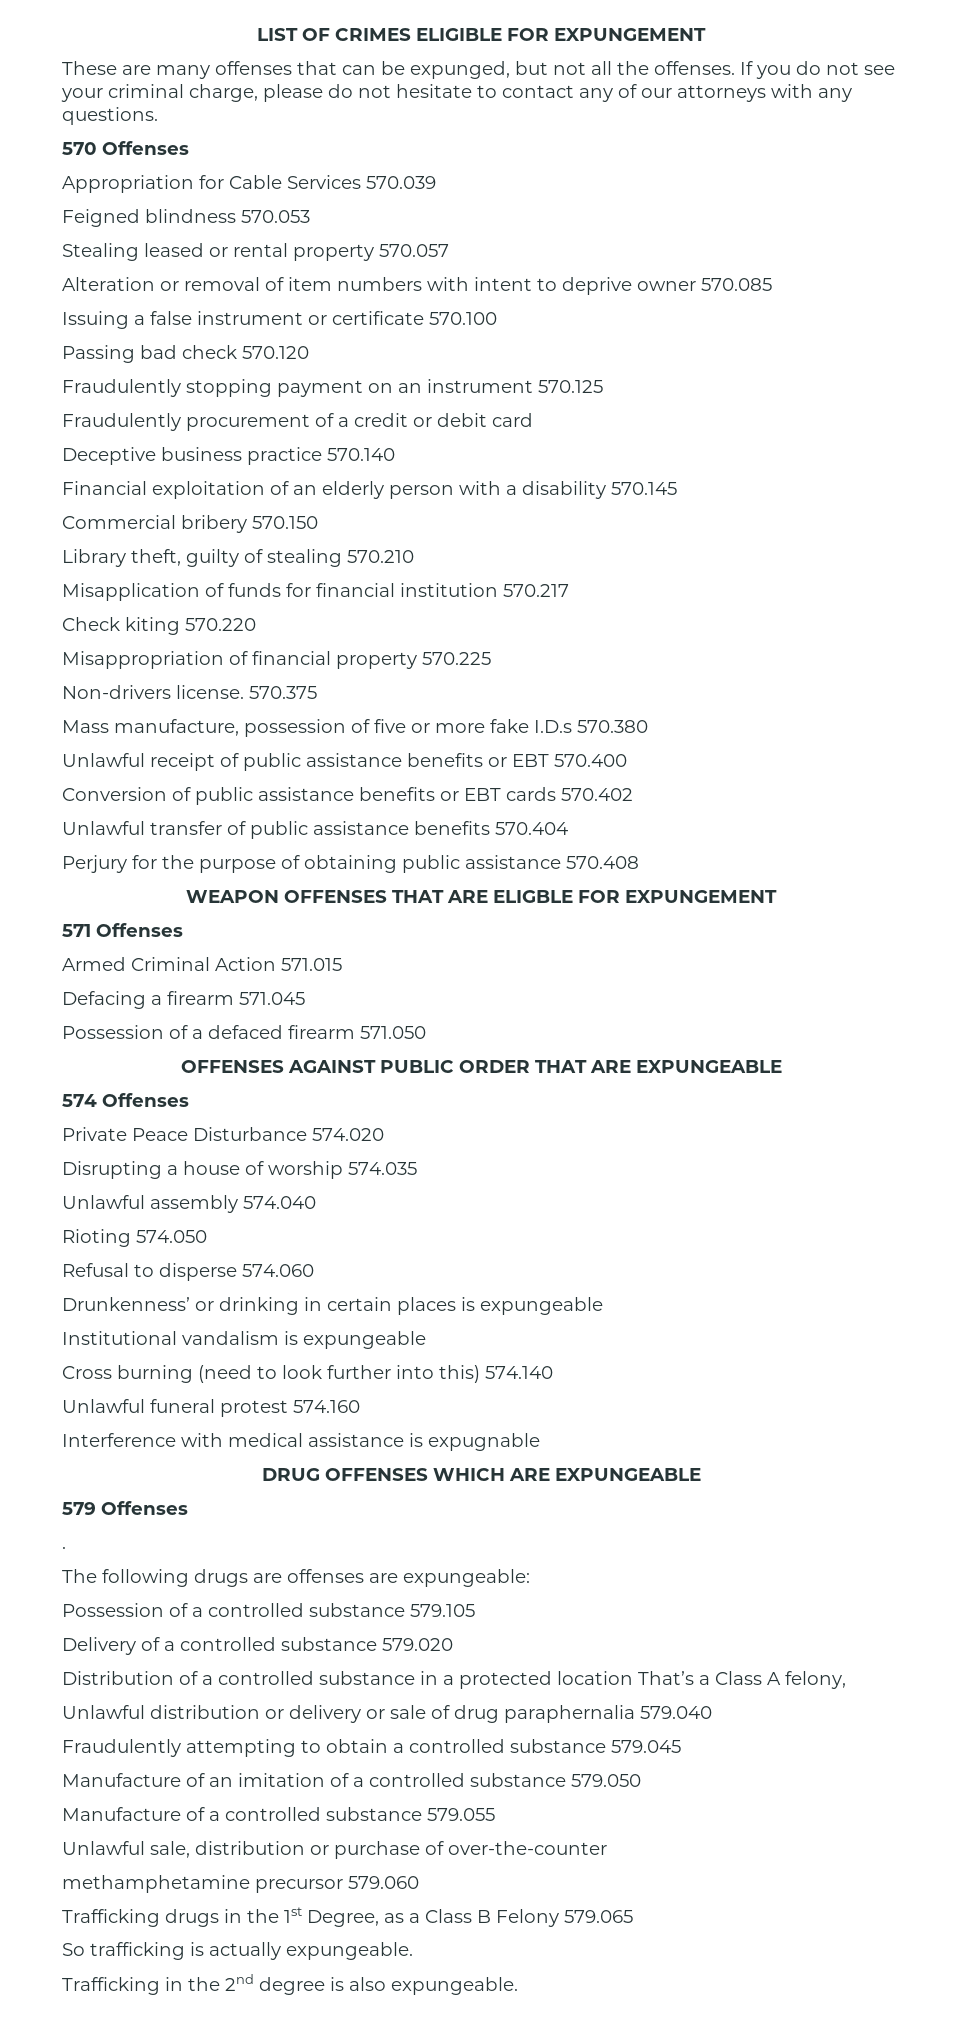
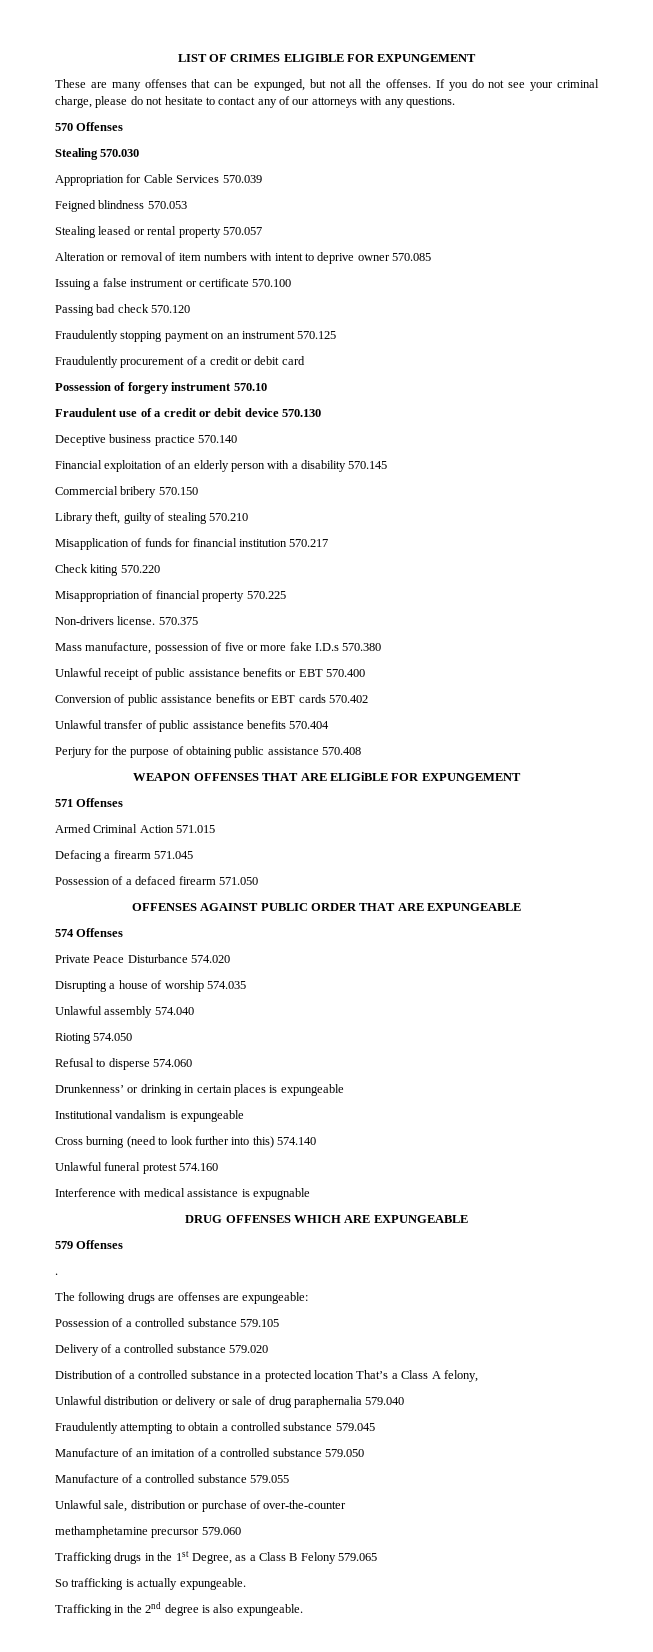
+ Stealing 570.030
+ Possession of forgery instrument 570.10
+ Fraudulent use of a credit or debit device 570.130
- WEAPON OFFENSES THAT ARE ELIGBLE FOR EXPUNGEMENT
+ WEAPON OFFENSES THAT ARE ELIGiBLE FOR EXPUNGEMENT

